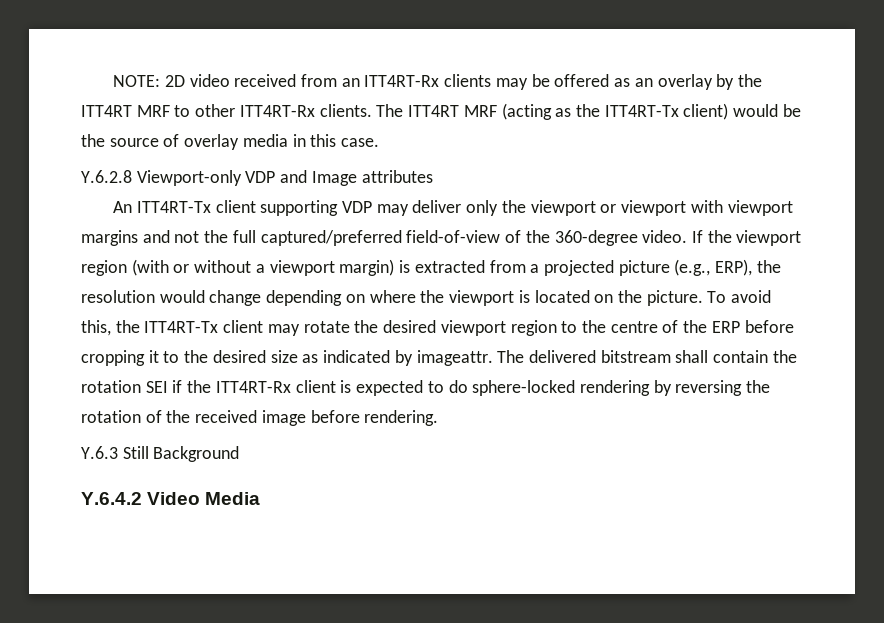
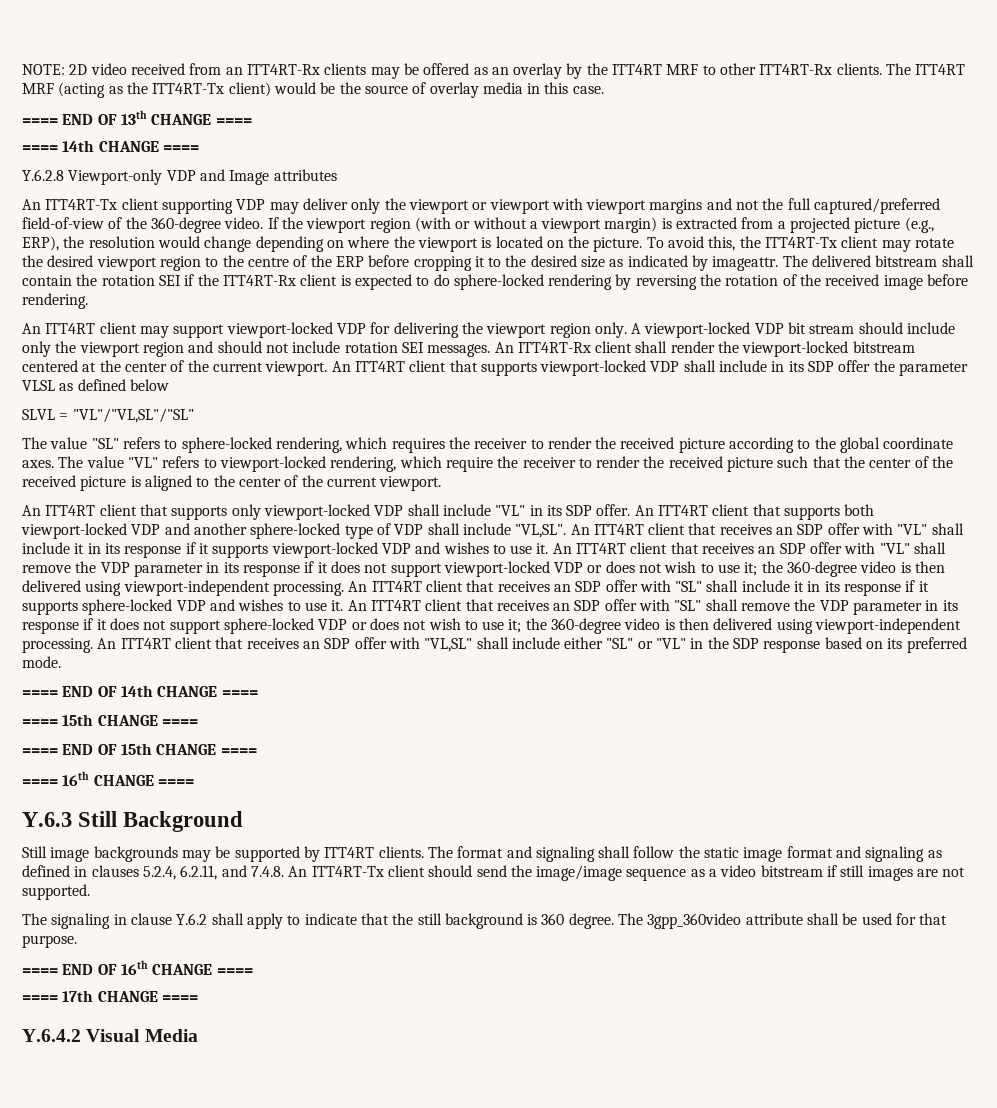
+ ==== END OF 13th CHANGE ====
+ ==== 14th CHANGE ====
+ An ITT4RT client may support viewport-locked VDP for delivering the viewport region only. A viewport-locked VDP bit stream should include only the viewport region and should not include rotation SEI messages. An ITT4RT-Rx client shall render the viewport-locked bitstream centered at the center of the current viewport. An ITT4RT client that supports viewport-locked VDP shall include in its SDP offer the parameter VLSL as defined below
+ SLVL = "VL"/"VL,SL"/"SL"
+ The value "SL" refers to sphere-locked rendering, which requires the receiver to render the received picture according to the global coordinate axes. The value "VL" refers to viewport-locked rendering, which require the receiver to render the received picture such that the center of the received picture is aligned to the center of the current viewport.
+ An ITT4RT client that supports only viewport-locked VDP shall include "VL" in its SDP offer. An ITT4RT client that supports both viewport-locked VDP and another sphere-locked type of VDP shall include "VL,SL". An ITT4RT client that receives an SDP offer with "VL" shall include it in its response if it supports viewport-locked VDP and wishes to use it. An ITT4RT client that receives an SDP offer with "VL" shall remove the VDP parameter in its response if it does not support viewport-locked VDP or does not wish to use it; the 360-degree video is then delivered using viewport-independent processing. An ITT4RT client that receives an SDP offer with "SL" shall include it in its response if it supports sphere-locked VDP and wishes to use it. An ITT4RT client that receives an SDP offer with "SL" shall remove the VDP parameter in its response if it does not support sphere-locked VDP or does not wish to use it; the 360-degree video is then delivered using viewport-independent processing. An ITT4RT client that receives an SDP offer with "VL,SL" shall include either "SL" or "VL" in the SDP response based on its preferred mode.
+ ==== END OF 14th CHANGE ====
+ ==== 15th CHANGE ====
+ ==== END OF 15th CHANGE ====
+ ==== 16th CHANGE ====
  Y.6.3 Still Background
+ Still image backgrounds may be supported by ITT4RT clients. The format and signaling shall follow the static image format and signaling as defined in clauses 5.2.4, 6.2.11, and 7.4.8. An ITT4RT-Tx client should send the image/image sequence as a video bitstream if still images are not supported.
+ The signaling in clause Y.6.2 shall apply to indicate that the still background is 360 degree. The 3gpp_360video attribute shall be used for that purpose.
+ ==== END OF 16th CHANGE ====
+ ==== 17th CHANGE ====
- Y.6.4.2 Video Media
+ Y.6.4.2 Visual Media

